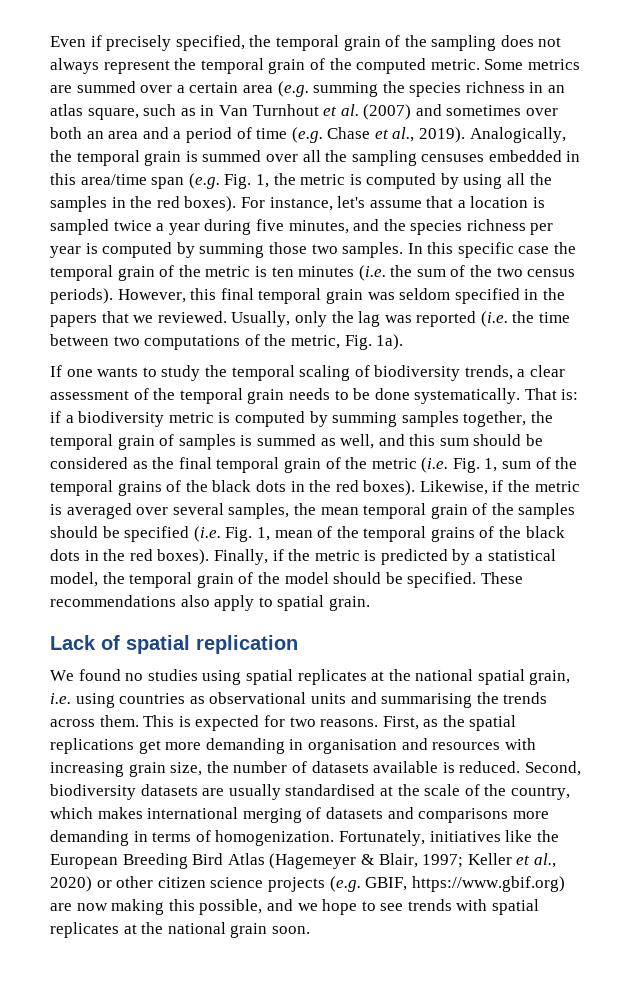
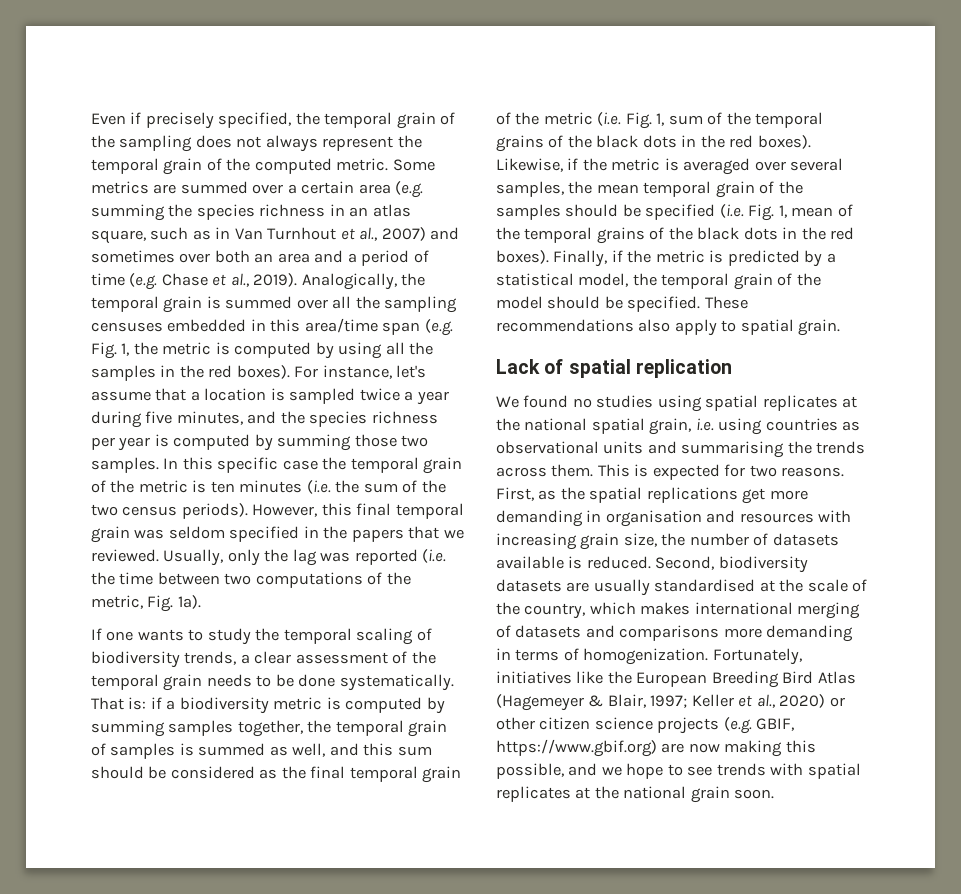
- Some metrics are summed over a certain area (e.g. summing the species richness in an atlas square, such as in Van Turnhout et al. (2007) and sometimes over both an area and a period of time (e.g. Chase et al., 2019).
+ Some metrics are summed over a certain area (e.g. summing the species richness in an atlas square, such as in Van Turnhout et al., 2007) and sometimes over both an area and a period of time (e.g. Chase et al., 2019).

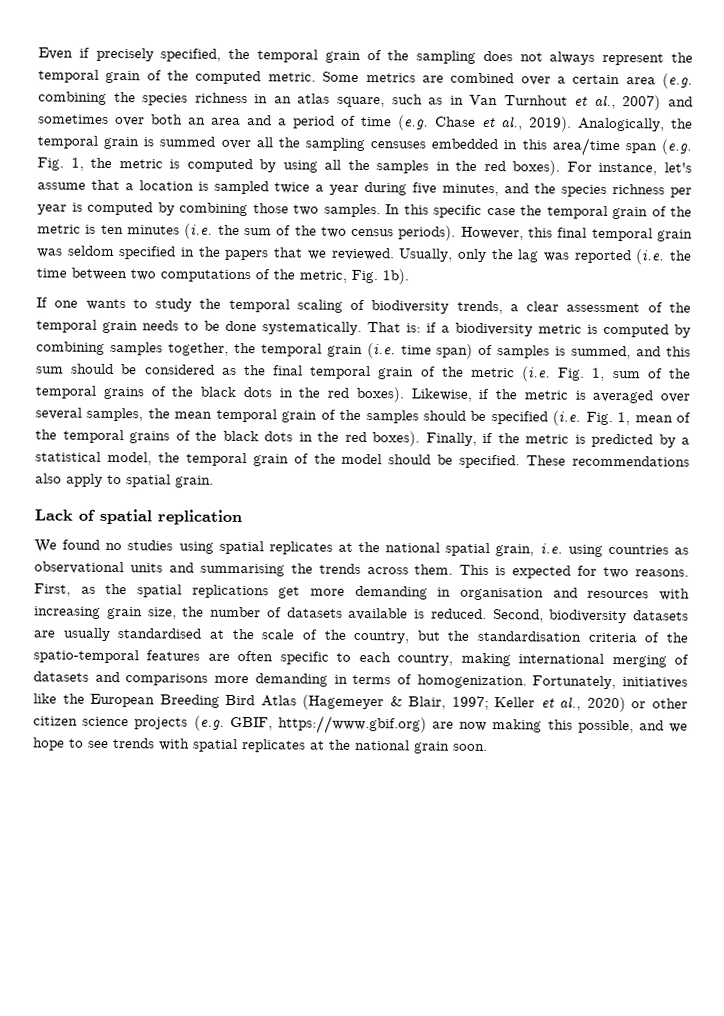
- Some metrics are summed over a certain area (e.g. summing the species richness in an atlas square, such as in Van Turnhout et al., 2007) and sometimes over both an area and a period of time (e.g. Chase et al., 2019).
+ Some metrics are combined over a certain area (e.g. combining the species richness in an atlas square, such as in Van Turnhout et al., 2007) and sometimes over both an area and a period of time (e.g. Chase et al., 2019).
- For instance, let's assume that a location is sampled twice a year during five minutes, and the species richness per year is computed by summing those two samples.
+ For instance, let's assume that a location is sampled twice a year during five minutes, and the species richness per year is computed by combining those two samples.
- Usually, only the lag was reported (i.e. the time between two computations of the metric, Fig. 1a).
+ Usually, only the lag was reported (i.e. the time between two computations of the metric, Fig. 1b).
- That is: if a biodiversity metric is computed by summing samples together, the temporal grain of samples is summed as well, and this sum should be considered as the final temporal grain of the metric (i.e. Fig. 1, sum of the temporal grains of the black dots in the red boxes).
+ That is: if a biodiversity metric is computed by combining samples together, the temporal grain (i.e. time span) of samples is summed, and this sum should be considered as the final temporal grain of the metric (i.e. Fig. 1, sum of the temporal grains of the black dots in the red boxes).
- Second, biodiversity datasets are usually standardised at the scale of the country, which makes international merging of datasets and comparisons more demanding in terms of homogenization.
+ Second, biodiversity datasets are usually standardised at the scale of the country, but the standardisation criteria of the spatio-temporal features are often specific to each country, making international merging of datasets and comparisons more demanding in terms of homogenization.

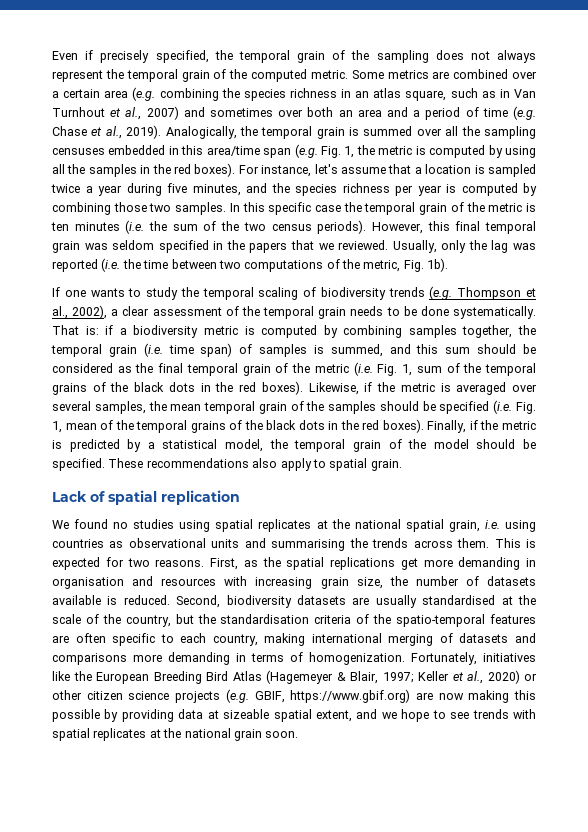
- If one wants to study the temporal scaling of biodiversity trends, a clear assessment of the temporal grain needs to be done systematically.
+ If one wants to study the temporal scaling of biodiversity trends (e.g. Thompson et al., 2002), a clear assessment of the temporal grain needs to be done systematically.
- Fortunately, initiatives like the European Breeding Bird Atlas (Hagemeyer & Blair, 1997; Keller et al., 2020) or other citizen science projects (e.g. GBIF, https://www.gbif.org) are now making this possible, and we hope to see trends with spatial replicates at the national grain soon.
+ Fortunately, initiatives like the European Breeding Bird Atlas (Hagemeyer & Blair, 1997; Keller et al., 2020) or other citizen science projects (e.g. GBIF, https://www.gbif.org) are now making this possible by providing data at sizeable spatial extent, and we hope to see trends with spatial replicates at the national grain soon.

